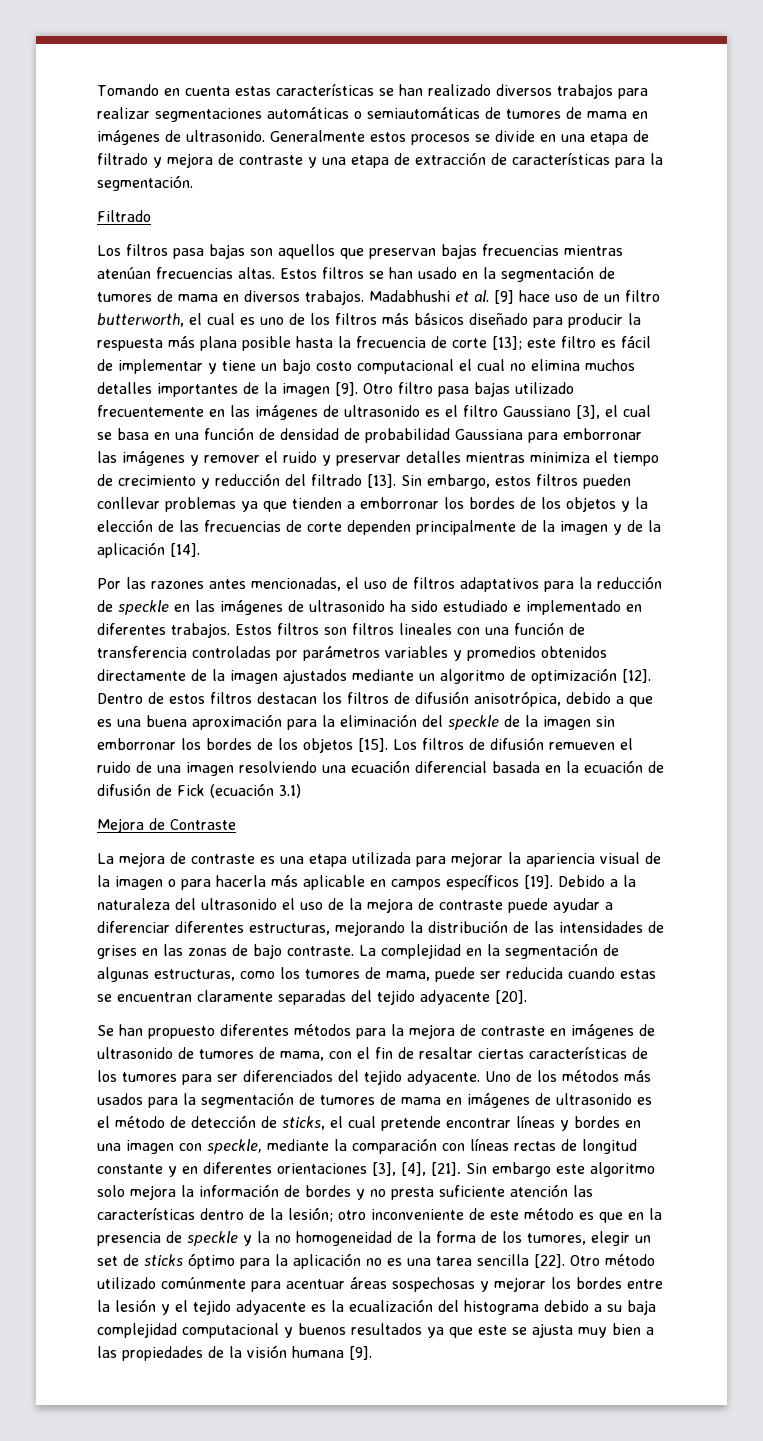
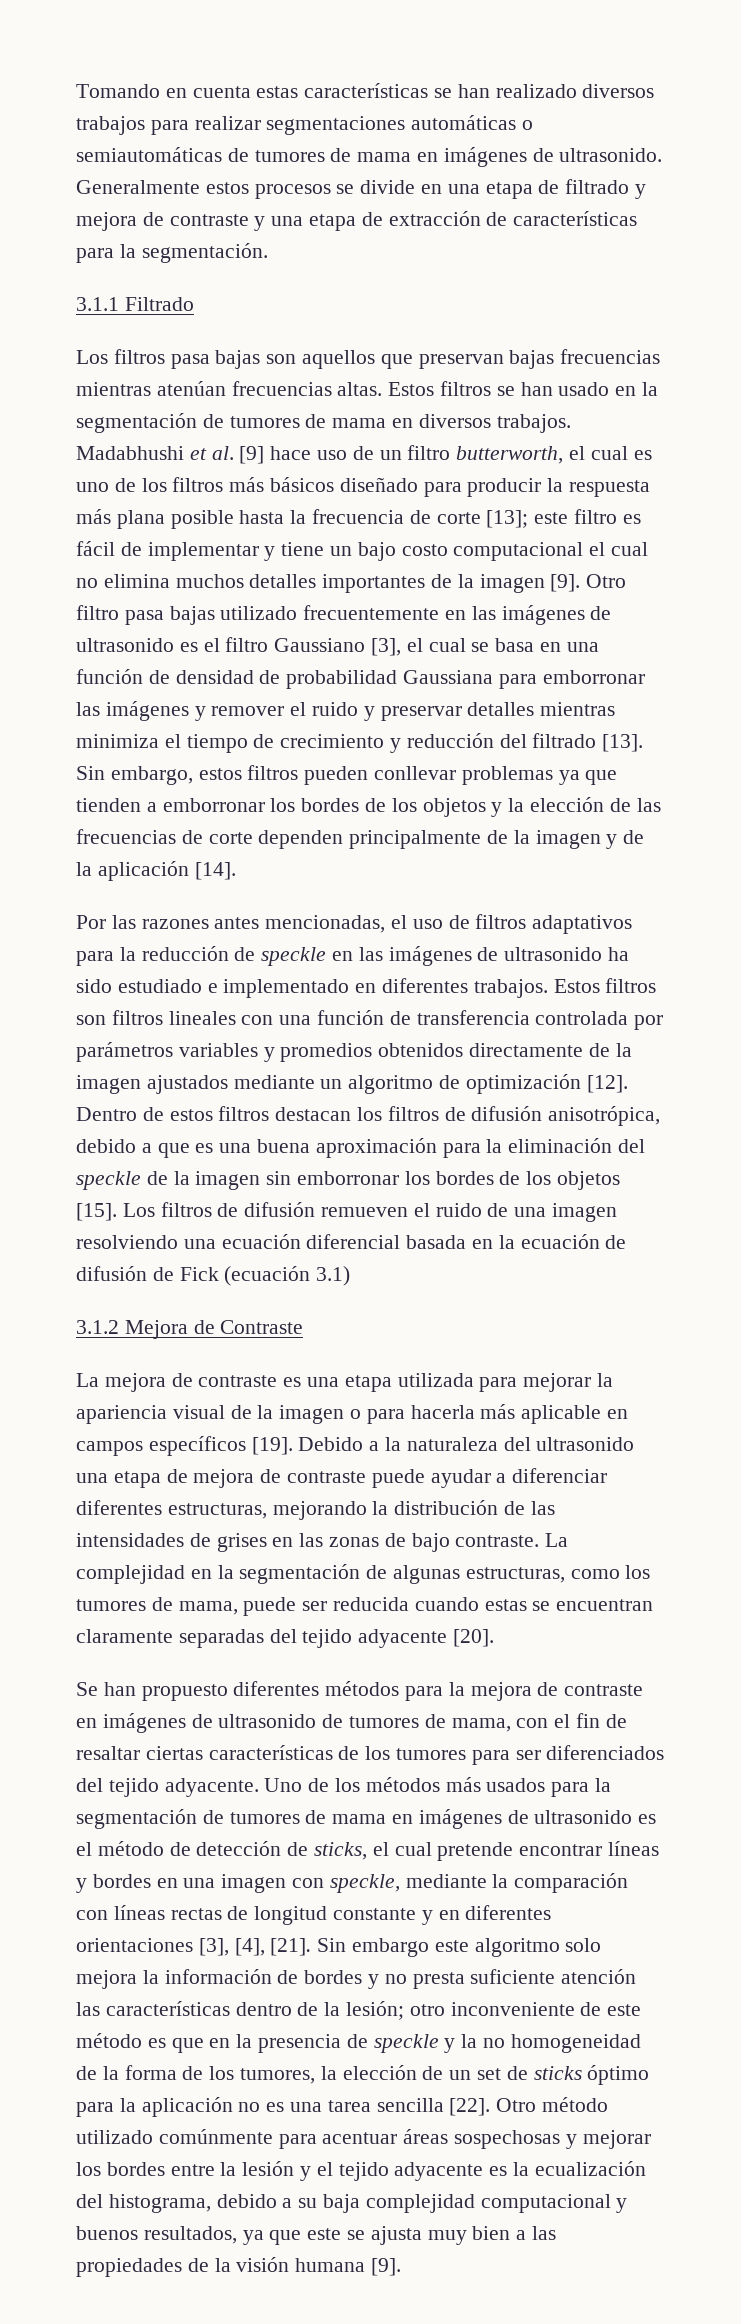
- Filtrado
+ 3.1.1 Filtrado
- Estos filtros son filtros lineales con una función de transferencia controladas por parámetros variables y promedios obtenidos directamente de la imagen ajustados mediante un algoritmo de optimización [12].
+ Estos filtros son filtros lineales con una función de transferencia controlada por parámetros variables y promedios obtenidos directamente de la imagen ajustados mediante un algoritmo de optimización [12].
- Mejora de Contraste
+ 3.1.2 Mejora de Contraste
- Debido a la naturaleza del ultrasonido el uso de la mejora de contraste puede ayudar a diferenciar diferentes estructuras, mejorando la distribución de las intensidades de grises en las zonas de bajo contraste.
+ Debido a la naturaleza del ultrasonido una etapa de mejora de contraste puede ayudar a diferenciar diferentes estructuras, mejorando la distribución de las intensidades de grises en las zonas de bajo contraste.
- Sin embargo este algoritmo solo mejora la información de bordes y no presta suficiente atención las características dentro de la lesión; otro inconveniente de este método es que en la presencia de speckle y la no homogeneidad de la forma de los tumores, elegir un set de sticks óptimo para la aplicación no es una tarea sencilla [22].
+ Sin embargo este algoritmo solo mejora la información de bordes y no presta suficiente atención las características dentro de la lesión; otro inconveniente de este método es que en la presencia de speckle y la no homogeneidad de la forma de los tumores, la elección de un set de sticks óptimo para la aplicación no es una tarea sencilla [22].
- Otro método utilizado comúnmente para acentuar áreas sospechosas y mejorar los bordes entre la lesión y el tejido adyacente es la ecualización del histograma debido a su baja complejidad computacional y buenos resultados ya que este se ajusta muy bien a las propiedades de la visión humana [9].
+ Otro método utilizado comúnmente para acentuar áreas sospechosas y mejorar los bordes entre la lesión y el tejido adyacente es la ecualización del histograma, debido a su baja complejidad computacional y buenos resultados, ya que este se ajusta muy bien a las propiedades de la visión humana [9].

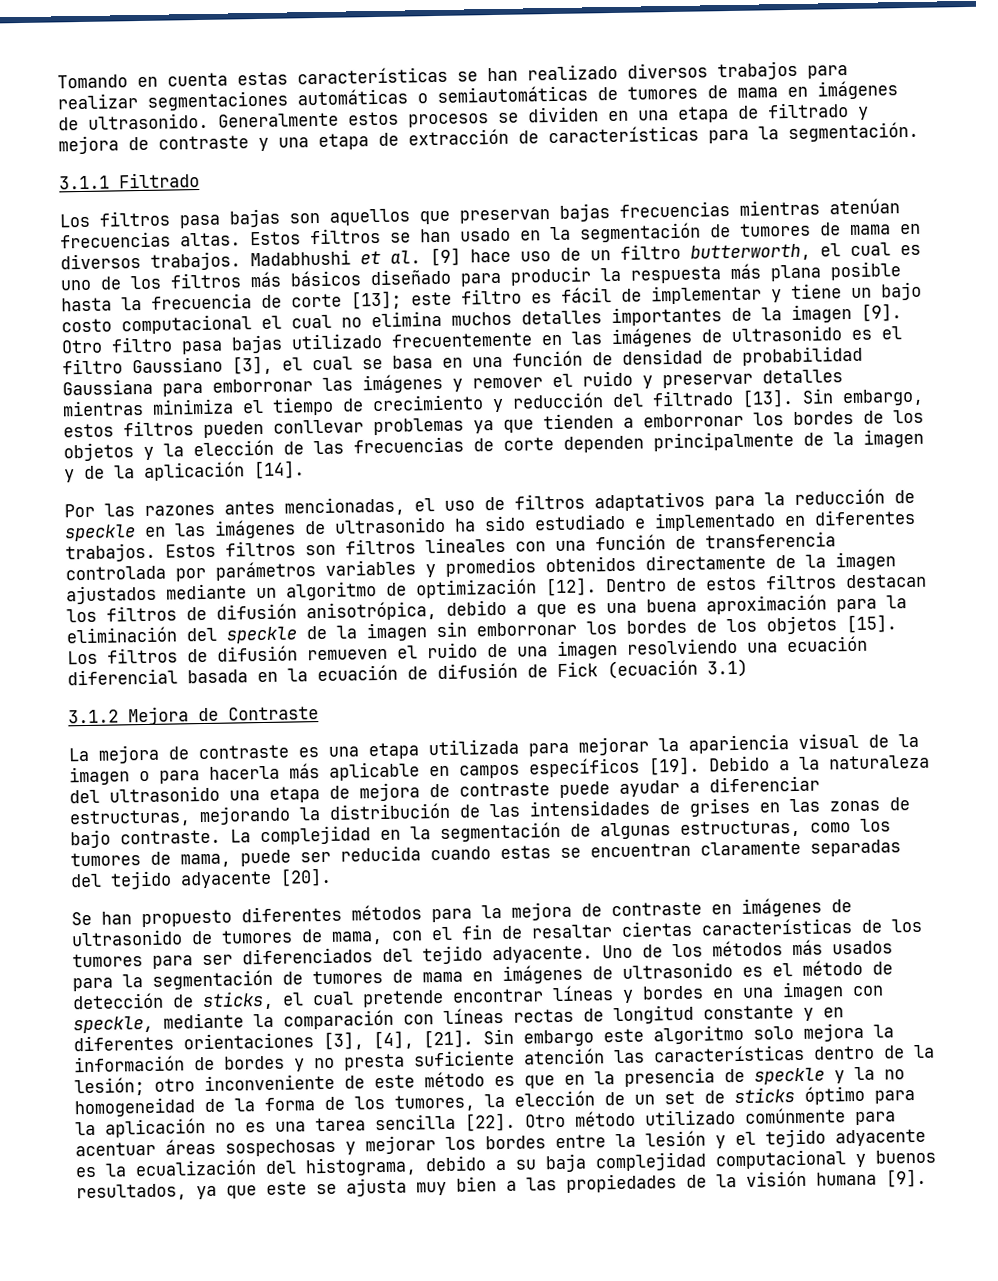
- Generalmente estos procesos se divide en una etapa de filtrado y mejora de contraste y una etapa de extracción de características para la segmentación.
+ Generalmente estos procesos se dividen en una etapa de filtrado y mejora de contraste y una etapa de extracción de características para la segmentación.
- Debido a la naturaleza del ultrasonido una etapa de mejora de contraste puede ayudar a diferenciar diferentes estructuras, mejorando la distribución de las intensidades de grises en las zonas de bajo contraste.
+ Debido a la naturaleza del ultrasonido una etapa de mejora de contraste puede ayudar a diferenciar estructuras, mejorando la distribución de las intensidades de grises en las zonas de bajo contraste.

